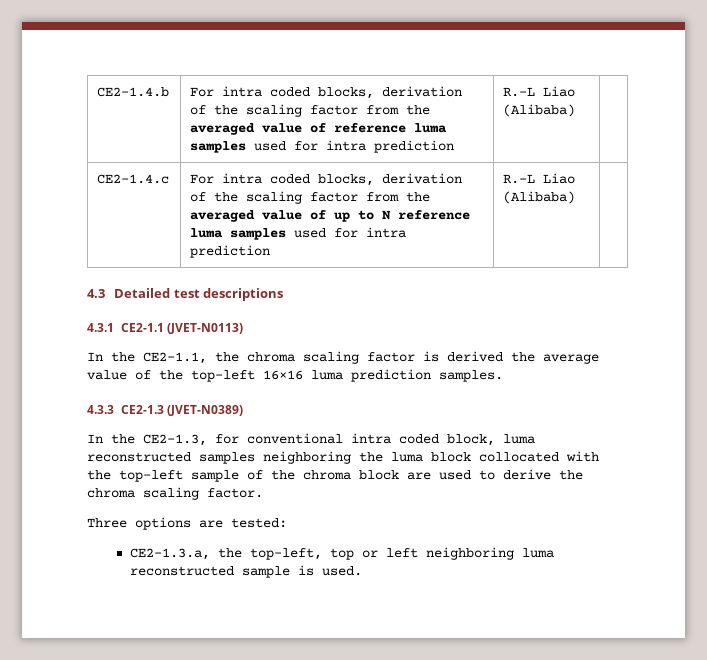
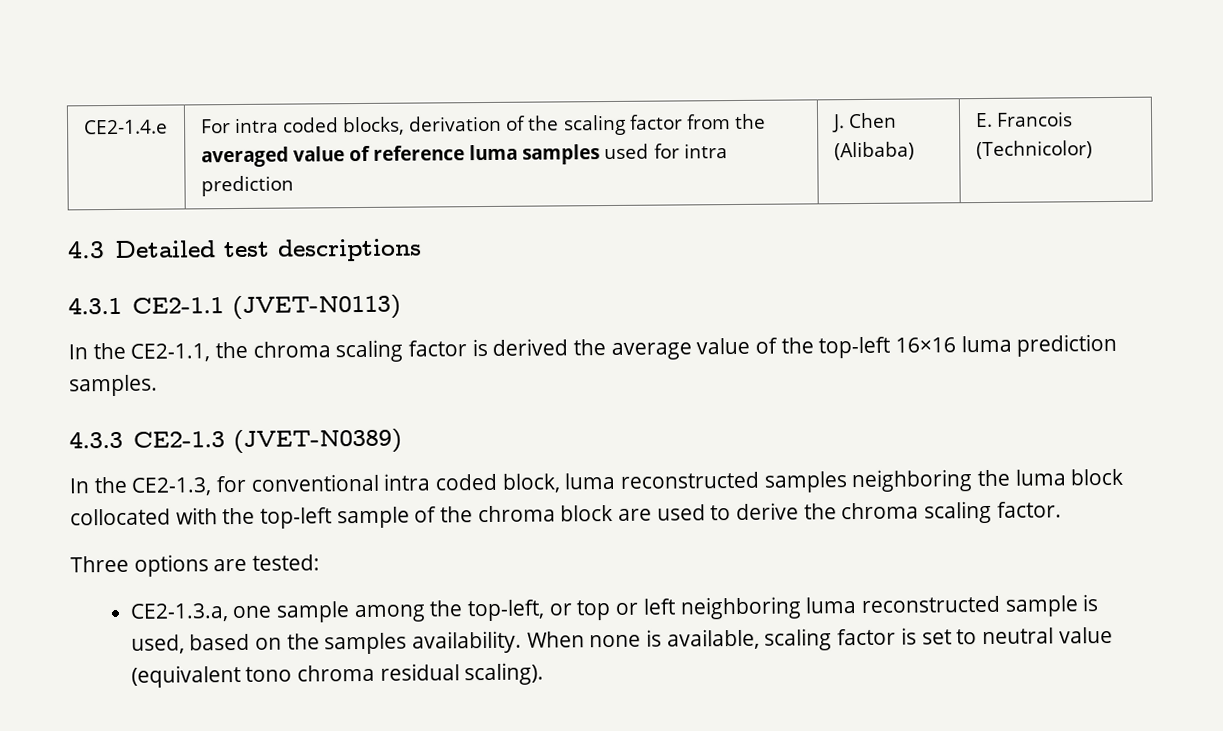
- CE2-1.4.b | For intra coded blocks, derivation of the scaling factor from the averaged value of reference luma samples used for intra prediction | R.-L Liao (Alibaba) |
- CE2-1.4.c | For intra coded blocks, derivation of the scaling factor from the averaged value of up to N reference luma samples used for intra prediction | R.-L Liao (Alibaba) |
+ CE2-1.4.e | For intra coded blocks, derivation of the scaling factor from the averaged value of reference luma samples used for intra prediction | J. Chen (Alibaba) | E. Francois (Technicolor)
- CE2-1.3.a, the top-left, top or left neighboring luma reconstructed sample is used.
+ CE2-1.3.a, one sample among the top-left, or top or left neighboring luma reconstructed sample is used, based on the samples availability. When none is available, scaling factor is set to neutral value (equivalent tono chroma residual scaling).

